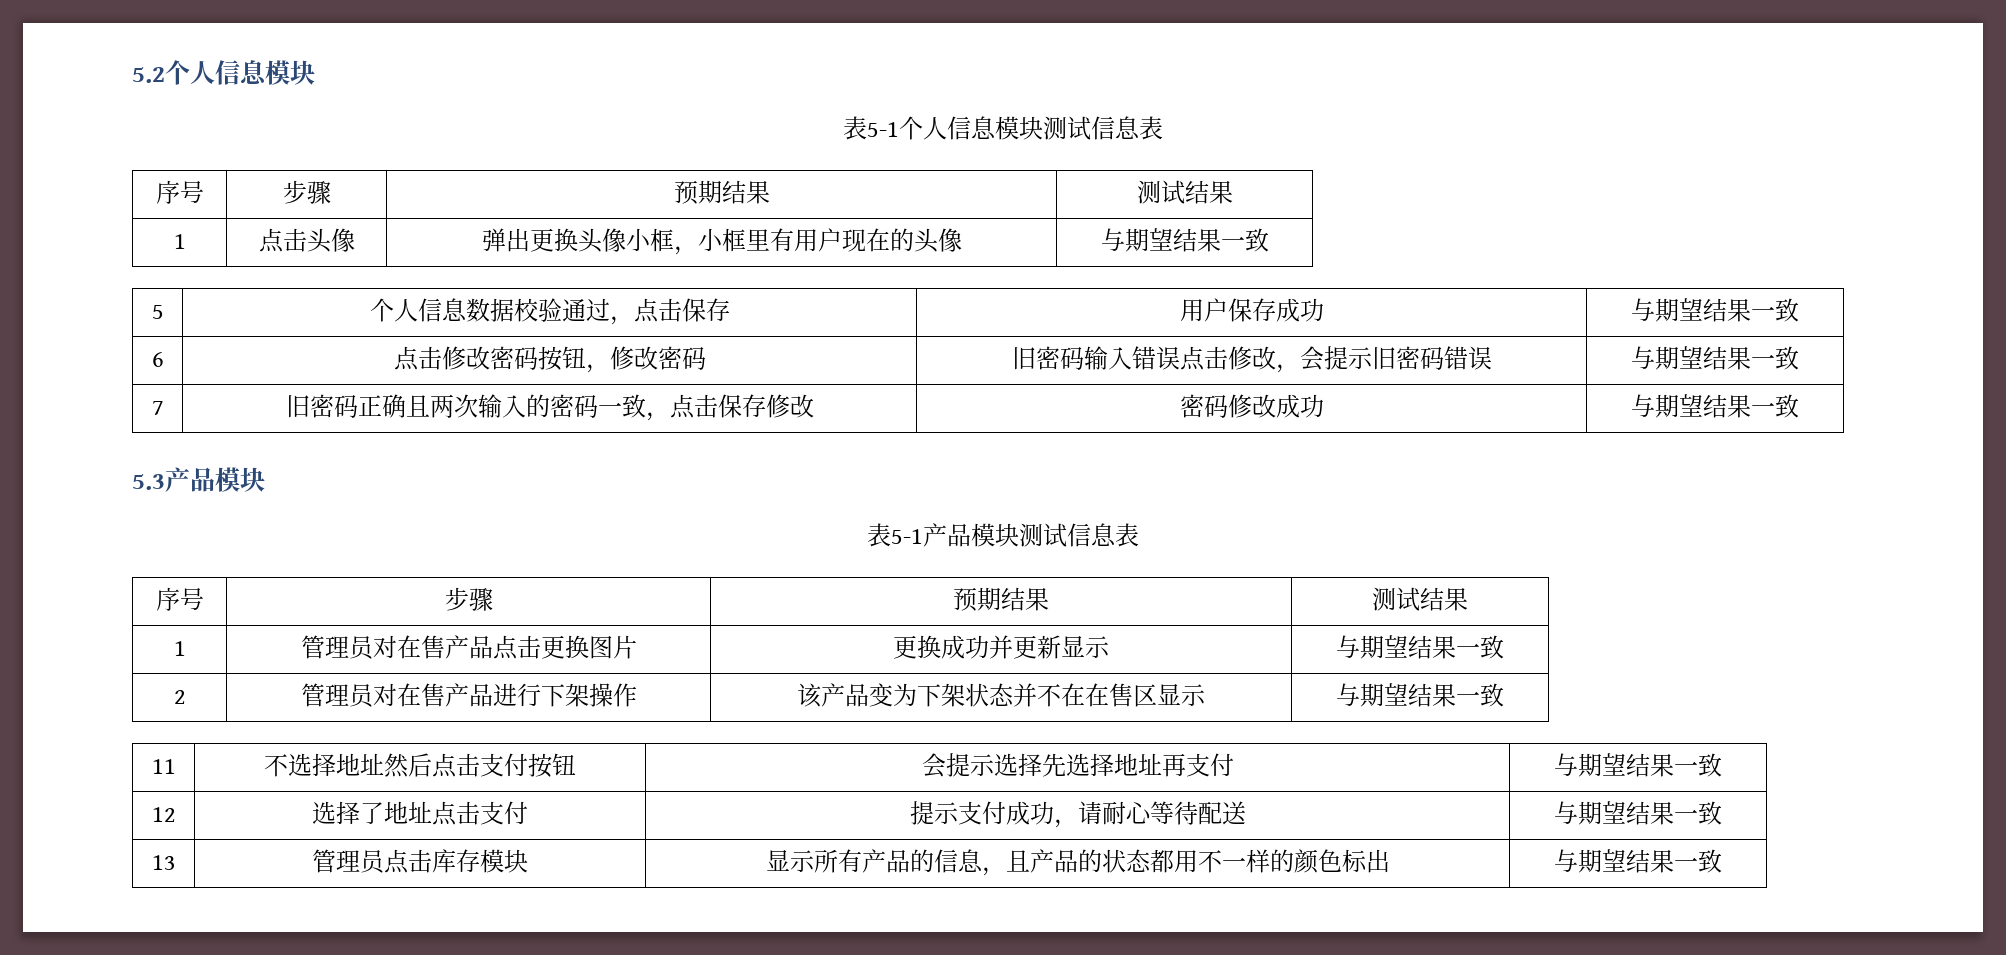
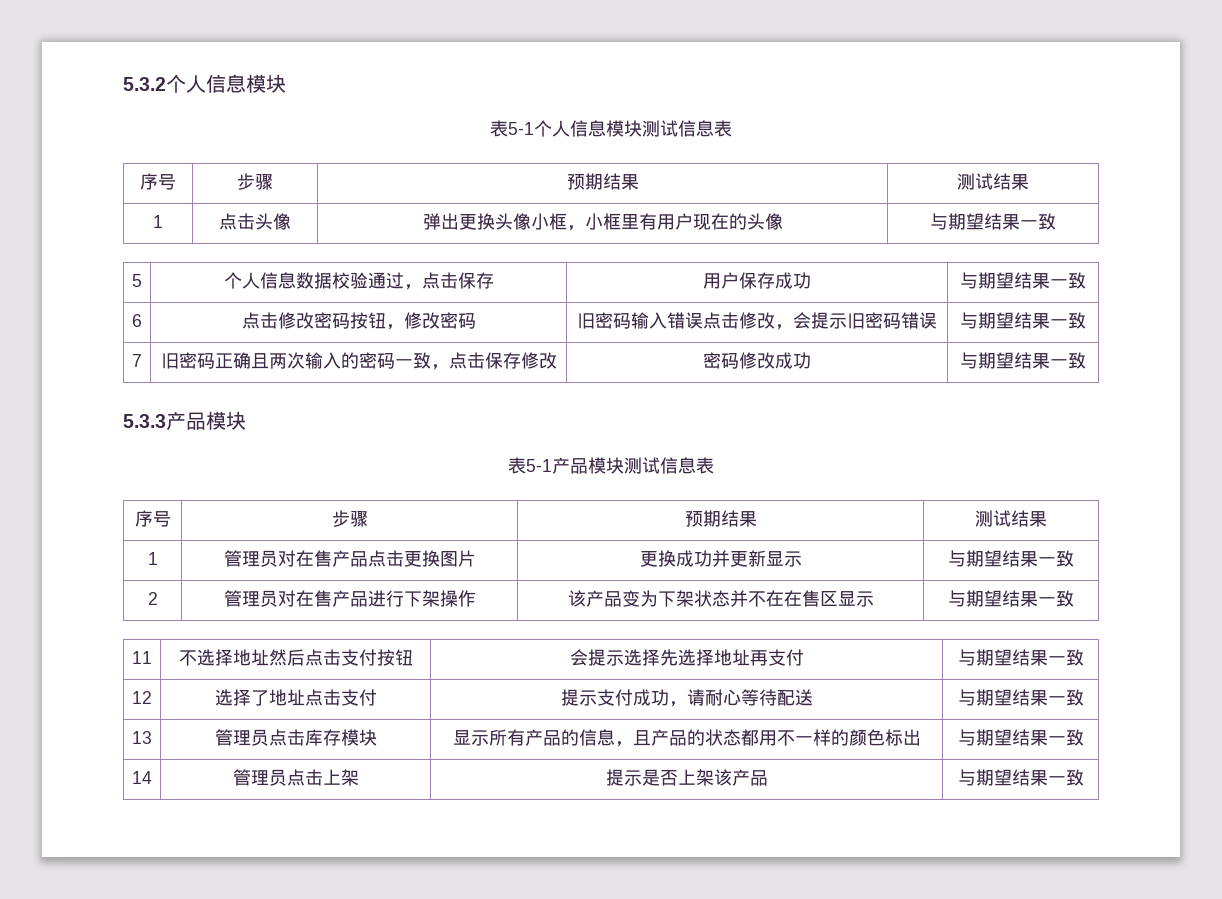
- 5.2个人信息模块
+ 5.3.2个人信息模块
- 5.3产品模块
+ 5.3.3产品模块
+ 14 | 管理员点击上架 | 提示是否上架该产品 | 与期望结果一致

